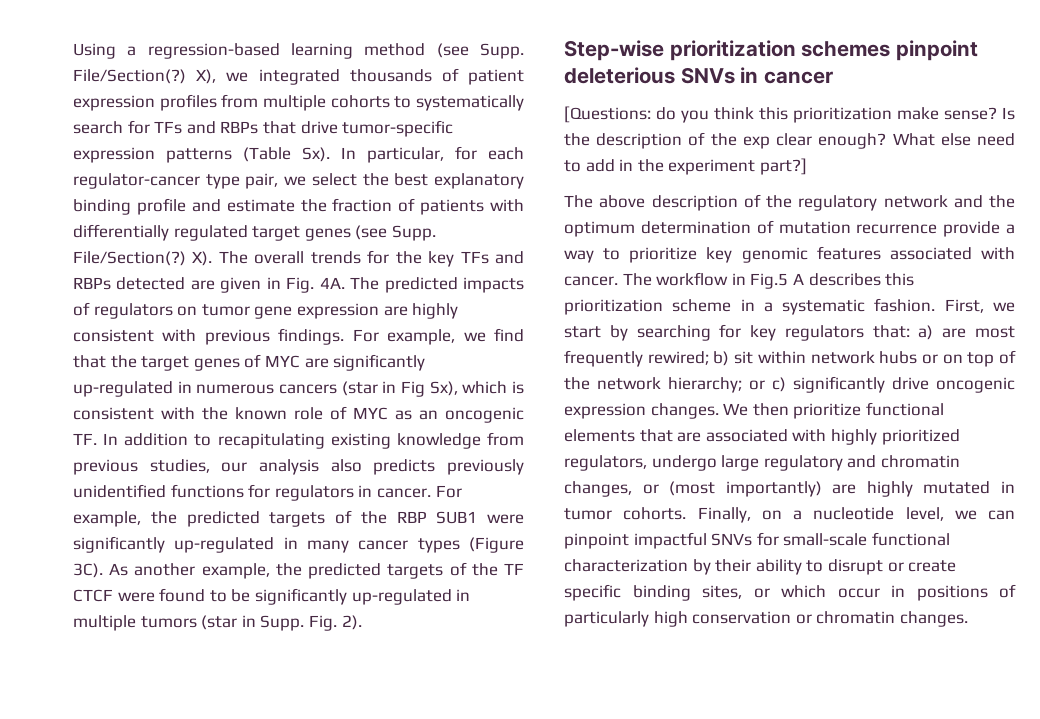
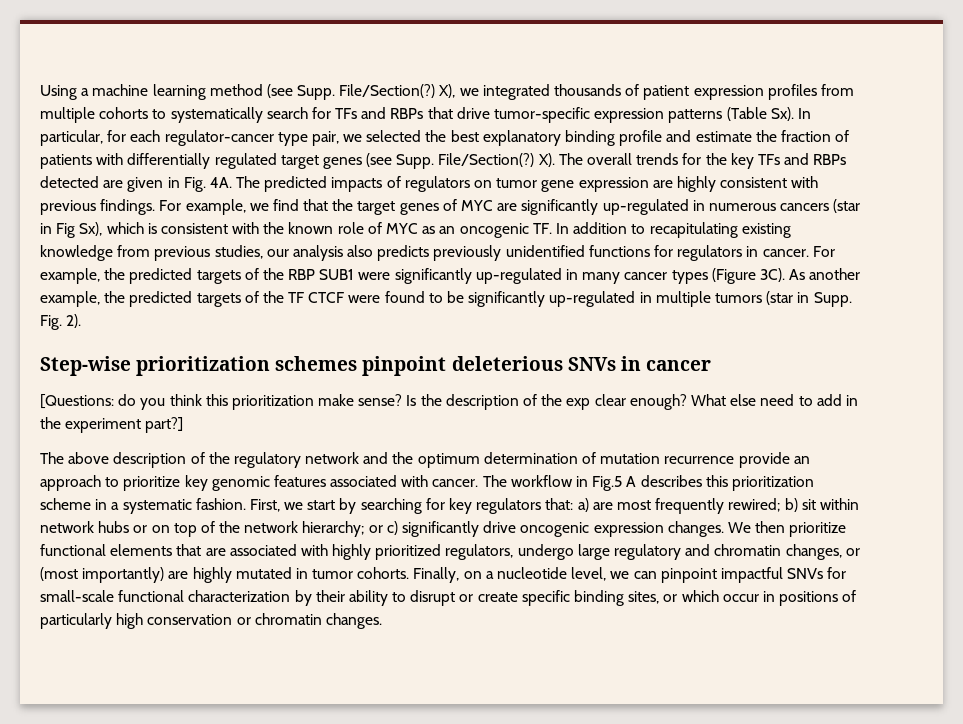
- Using a regression-based learning method (see Supp.
+ Using a machine learning method (see Supp.
- X), we integrated thousands of patient expression profiles from multiple cohorts to systematically search for TFs and RBPs that drive tumor-specific expression patterns (Table Sx). In particular, for each regulator-cancer type pair, we select the best explanatory binding profile and estimate the fraction of patients with differentially regulated target genes (see Supp.
+ X), we integrated thousands of patient expression profiles from multiple cohorts to systematically search for TFs and RBPs that drive tumor-specific expression patterns (Table Sx). In particular, for each regulator-cancer type pair, we selected the best explanatory binding profile and estimate the fraction of patients with differentially regulated target genes (see Supp.
- The above description of the regulatory network and the optimum determination of mutation recurrence provide a way to prioritize key genomic features associated with cancer.
+ The above description of the regulatory network and the optimum determination of mutation recurrence provide an approach to prioritize key genomic features associated with cancer.

